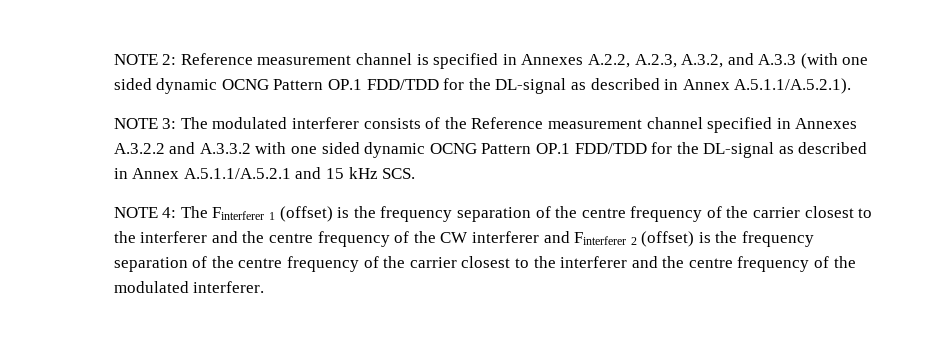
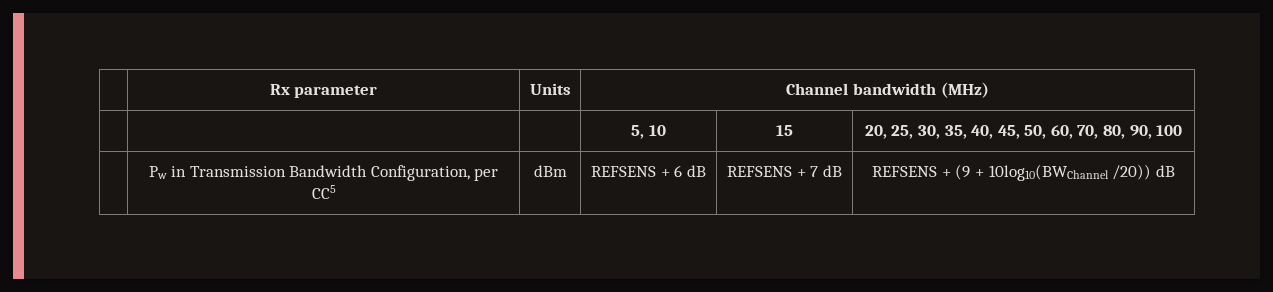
- NOTE 2: Reference measurement channel is specified in Annexes A.2.2, A.2.3, A.3.2, and A.3.3 (with one sided dynamic OCNG Pattern OP.1 FDD/TDD for the DL-signal as described in Annex A.5.1.1/A.5.2.1).
- NOTE 3: The modulated interferer consists of the Reference measurement channel specified in Annexes A.3.2.2 and A.3.3.2 with one sided dynamic OCNG Pattern OP.1 FDD/TDD for the DL-signal as described in Annex A.5.1.1/A.5.2.1 and 15 kHz SCS.
- NOTE 4: The Finterferer 1 (offset) is the frequency separation of the centre frequency of the carrier closest to the interferer and the centre frequency of the CW interferer and Finterferer 2 (offset) is the frequency separation of the centre frequency of the carrier closest to the interferer and the centre frequency of the modulated interferer.
+ | Rx parameter | Units | Channel bandwidth (MHz)
+ | | | 5, 10 | 15 | 20, 25, 30, 35, 40, 45, 50, 60, 70, 80, 90, 100
+ | Pw in Transmission Bandwidth Configuration, per CC5 | dBm | REFSENS + 6 dB | REFSENS + 7 dB | REFSENS + (9 + 10log10(BWChannel /20)) dB

